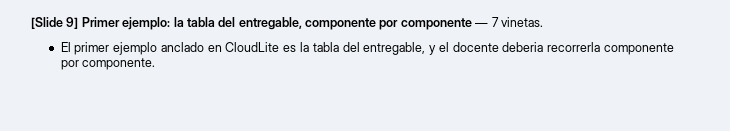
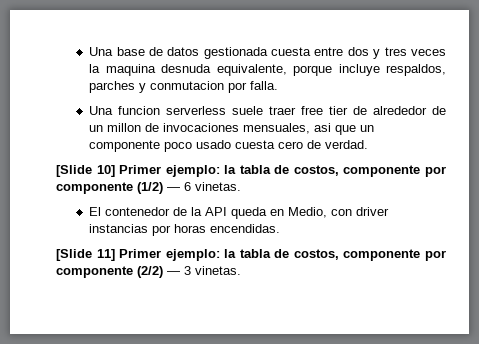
- [Slide 9] Primer ejemplo: la tabla del entregable, componente por componente — 7 vinetas.
+ Una base de datos gestionada cuesta entre dos y tres veces la maquina desnuda equivalente, porque incluye respaldos, parches y conmutacion por falla.
+ Una funcion serverless suele traer free tier de alrededor de un millon de invocaciones mensuales, asi que un componente poco usado cuesta cero de verdad.
+ [Slide 10] Primer ejemplo: la tabla de costos, componente por componente (1/2) — 6 vinetas.
- El primer ejemplo anclado en CloudLite es la tabla del entregable, y el docente deberia recorrerla componente por componente.
+ El contenedor de la API queda en Medio, con driver instancias por horas encendidas.
+ [Slide 11] Primer ejemplo: la tabla de costos, componente por componente (2/2) — 3 vinetas.

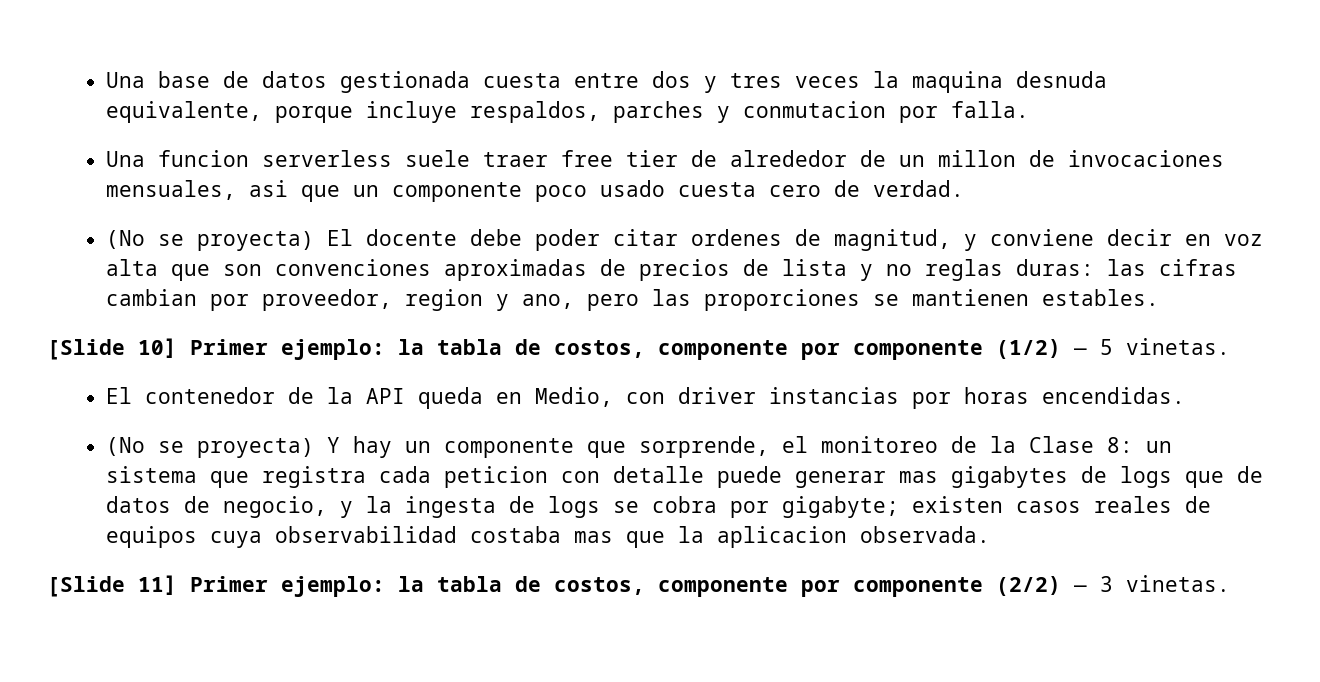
+ (No se proyecta) El docente debe poder citar ordenes de magnitud, y conviene decir en voz alta que son convenciones aproximadas de precios de lista y no reglas duras: las cifras cambian por proveedor, region y ano, pero las proporciones se mantienen estables.
- [Slide 10] Primer ejemplo: la tabla de costos, componente por componente (1/2) — 6 vinetas.
+ [Slide 10] Primer ejemplo: la tabla de costos, componente por componente (1/2) — 5 vinetas.
+ (No se proyecta) Y hay un componente que sorprende, el monitoreo de la Clase 8: un sistema que registra cada peticion con detalle puede generar mas gigabytes de logs que de datos de negocio, y la ingesta de logs se cobra por gigabyte; existen casos reales de equipos cuya observabilidad costaba mas que la aplicacion observada.

